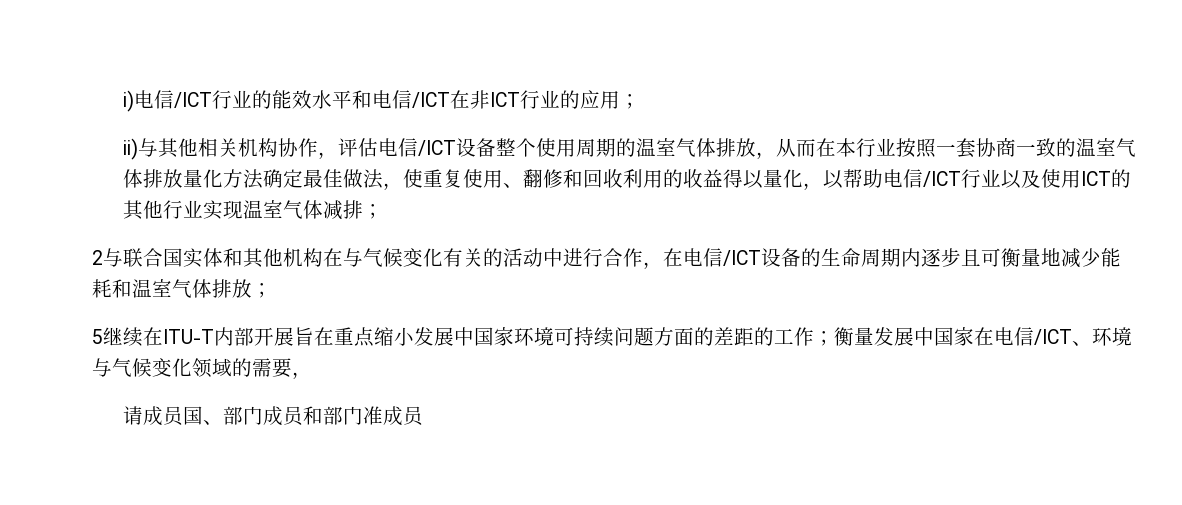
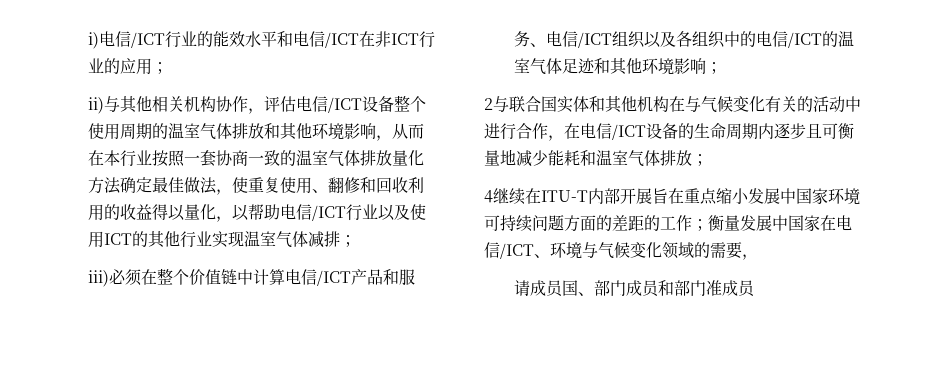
- ii)与其他相关机构协作，评估电信/ICT设备整个使用周期的温室气体排放，从而在本行业按照一套协商一致的温室气体排放量化方法确定最佳做法，使重复使用、翻修和回收利用的收益得以量化，以帮助电信/ICT行业以及使用ICT的其他行业实现温室气体减排；
+ ii)与其他相关机构协作，评估电信/ICT设备整个使用周期的温室气体排放和其他环境影响，从而在本行业按照一套协商一致的温室气体排放量化方法确定最佳做法，使重复使用、翻修和回收利用的收益得以量化，以帮助电信/ICT行业以及使用ICT的其他行业实现温室气体减排；
+ iii)必须在整个价值链中计算电信/ICT产品和服务、电信/ICT组织以及各组织中的电信/ICT的温室气体足迹和其他环境影响；
- 5继续在ITU-T内部开展旨在重点缩小发展中国家环境可持续问题方面的差距的工作；衡量发展中国家在电信/ICT、环境与气候变化领域的需要，
+ 4继续在ITU-T内部开展旨在重点缩小发展中国家环境可持续问题方面的差距的工作；衡量发展中国家在电信/ICT、环境与气候变化领域的需要，

